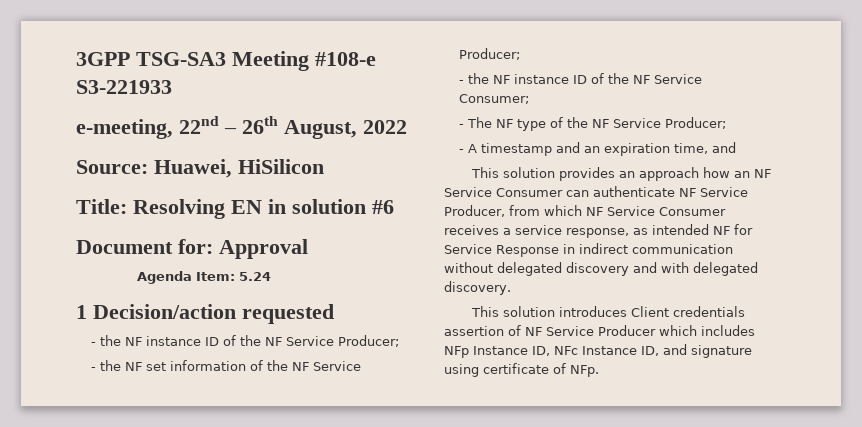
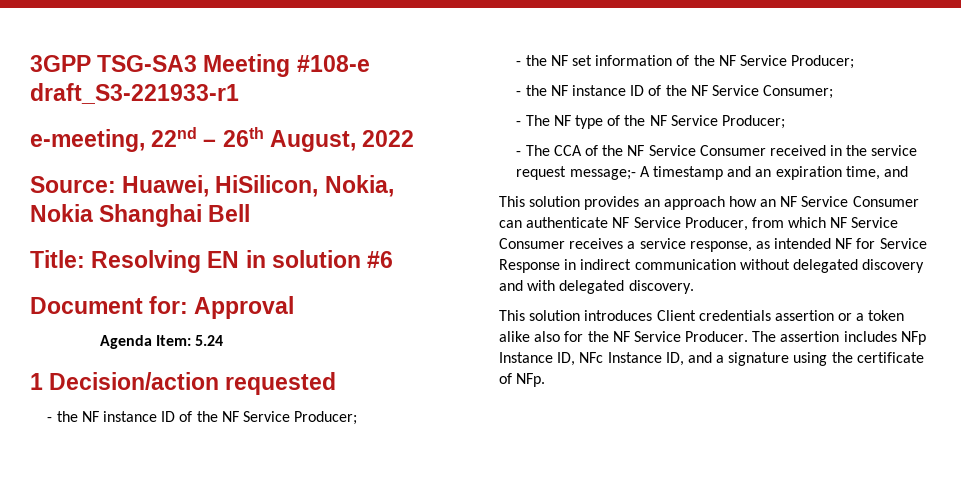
- 3GPP TSG-SA3 Meeting #108-e S3-221933
+ 3GPP TSG-SA3 Meeting #108-e draft_S3-221933-r1
- Source: Huawei, HiSilicon
+ Source: Huawei, HiSilicon, Nokia, Nokia Shanghai Bell
- - A timestamp and an expiration time, and
+ - The CCA of the NF Service Consumer received in the service request message;- A timestamp and an expiration time, and
- This solution introduces Client credentials assertion of NF Service Producer which includes NFp Instance ID, NFc Instance ID, and signature using certificate of NFp.
+ This solution introduces Client credentials assertion or a token alike also for the NF Service Producer. The assertion includes NFp Instance ID, NFc Instance ID, and a signature using the certificate of NFp.

